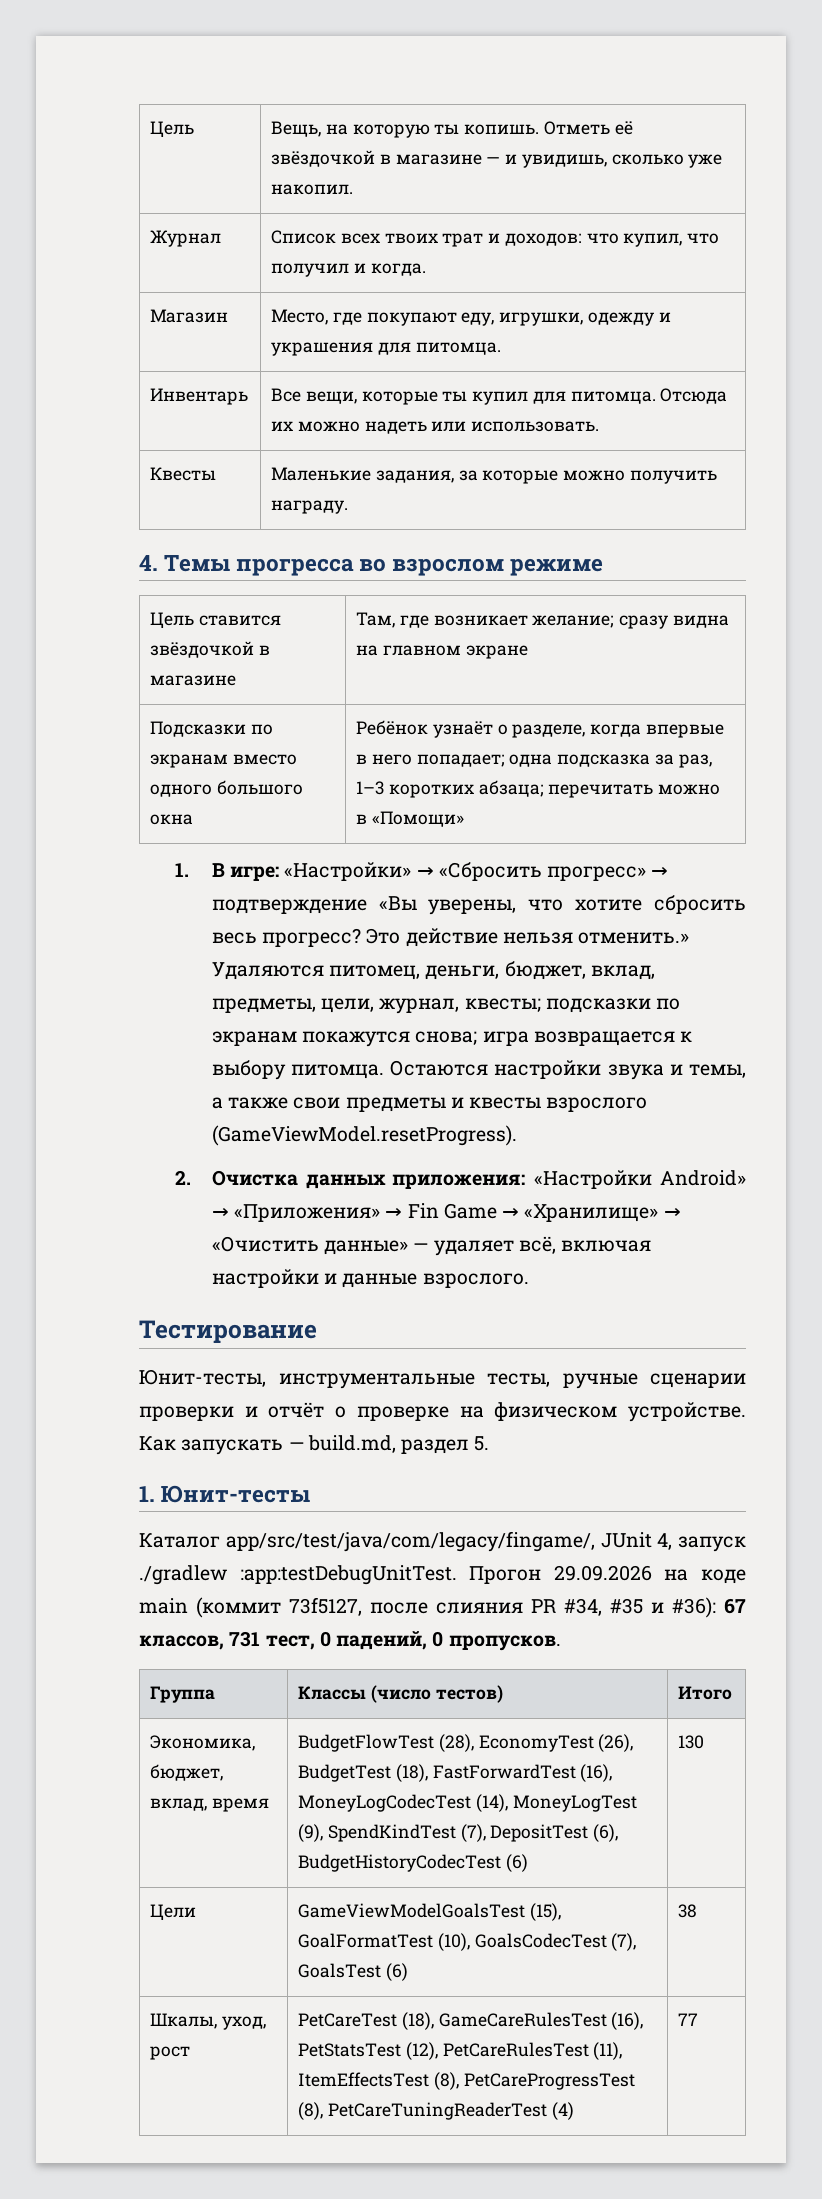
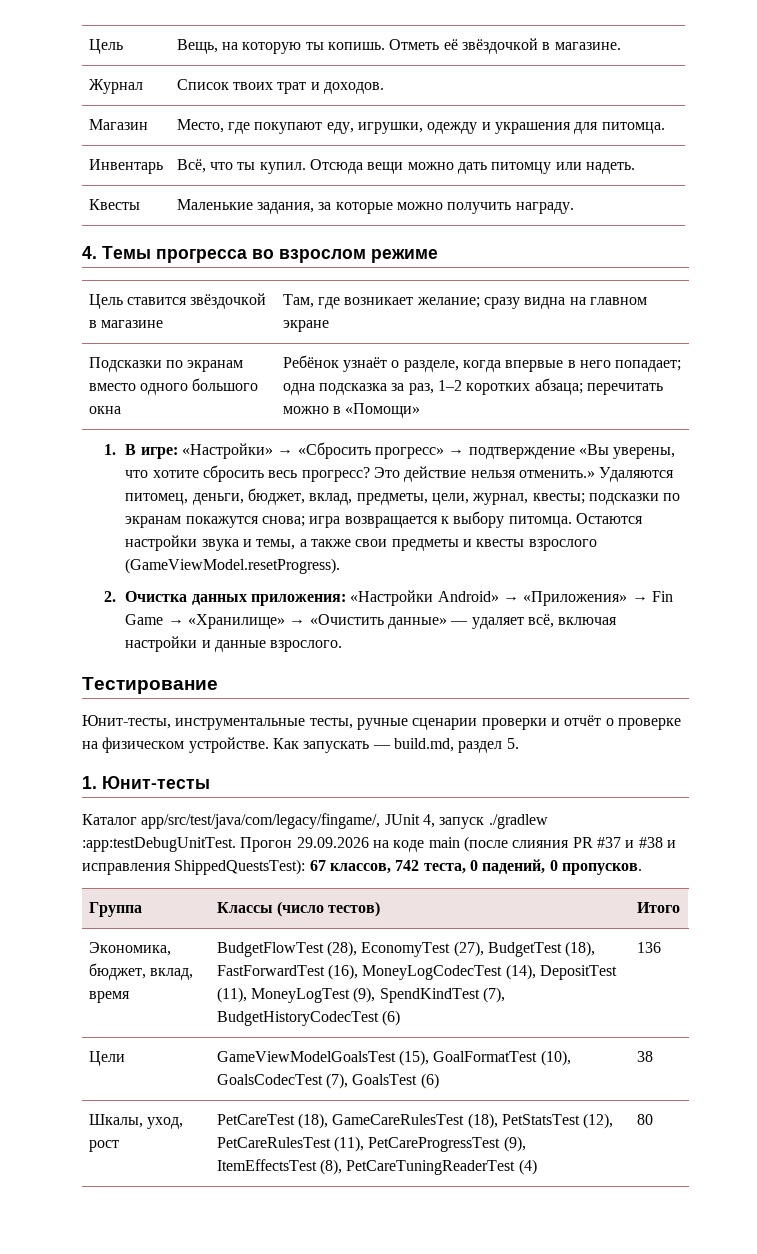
- Цель | Вещь, на которую ты копишь. Отметь её звёздочкой в магазине — и увидишь, сколько уже накопил.
+ Цель | Вещь, на которую ты копишь. Отметь её звёздочкой в магазине.
- Журнал | Список всех твоих трат и доходов: что купил, что получил и когда.
+ Журнал | Список твоих трат и доходов.
- Инвентарь | Все вещи, которые ты купил для питомца. Отсюда их можно надеть или использовать.
+ Инвентарь | Всё, что ты купил. Отсюда вещи можно дать питомцу или надеть.
- Подсказки по экранам вместо одного большого окна | Ребёнок узнаёт о разделе, когда впервые в него попадает; одна подсказка за раз, 1–3 коротких абзаца; перечитать можно в «Помощи»
+ Подсказки по экранам вместо одного большого окна | Ребёнок узнаёт о разделе, когда впервые в него попадает; одна подсказка за раз, 1–2 коротких абзаца; перечитать можно в «Помощи»
- Прогон 29.09.2026 на коде main (коммит 73f5127, после слияния PR #34, #35 и #36): 67 классов, 731 тест, 0 падений, 0 пропусков.
+ Прогон 29.09.2026 на коде main (после слияния PR #37 и #38 и исправления ShippedQuestsTest): 67 классов, 742 теста, 0 падений, 0 пропусков.
- Экономика, бюджет, вклад, время | BudgetFlowTest (28), EconomyTest (26), BudgetTest (18), FastForwardTest (16), MoneyLogCodecTest (14), MoneyLogTest (9), SpendKindTest (7), DepositTest (6), BudgetHistoryCodecTest (6) | 130
+ Экономика, бюджет, вклад, время | BudgetFlowTest (28), EconomyTest (27), BudgetTest (18), FastForwardTest (16), MoneyLogCodecTest (14), DepositTest (11), MoneyLogTest (9), SpendKindTest (7), BudgetHistoryCodecTest (6) | 136
- Шкалы, уход, рост | PetCareTest (18), GameCareRulesTest (16), PetStatsTest (12), PetCareRulesTest (11), ItemEffectsTest (8), PetCareProgressTest (8), PetCareTuningReaderTest (4) | 77
+ Шкалы, уход, рост | PetCareTest (18), GameCareRulesTest (18), PetStatsTest (12), PetCareRulesTest (11), PetCareProgressTest (9), ItemEffectsTest (8), PetCareTuningReaderTest (4) | 80

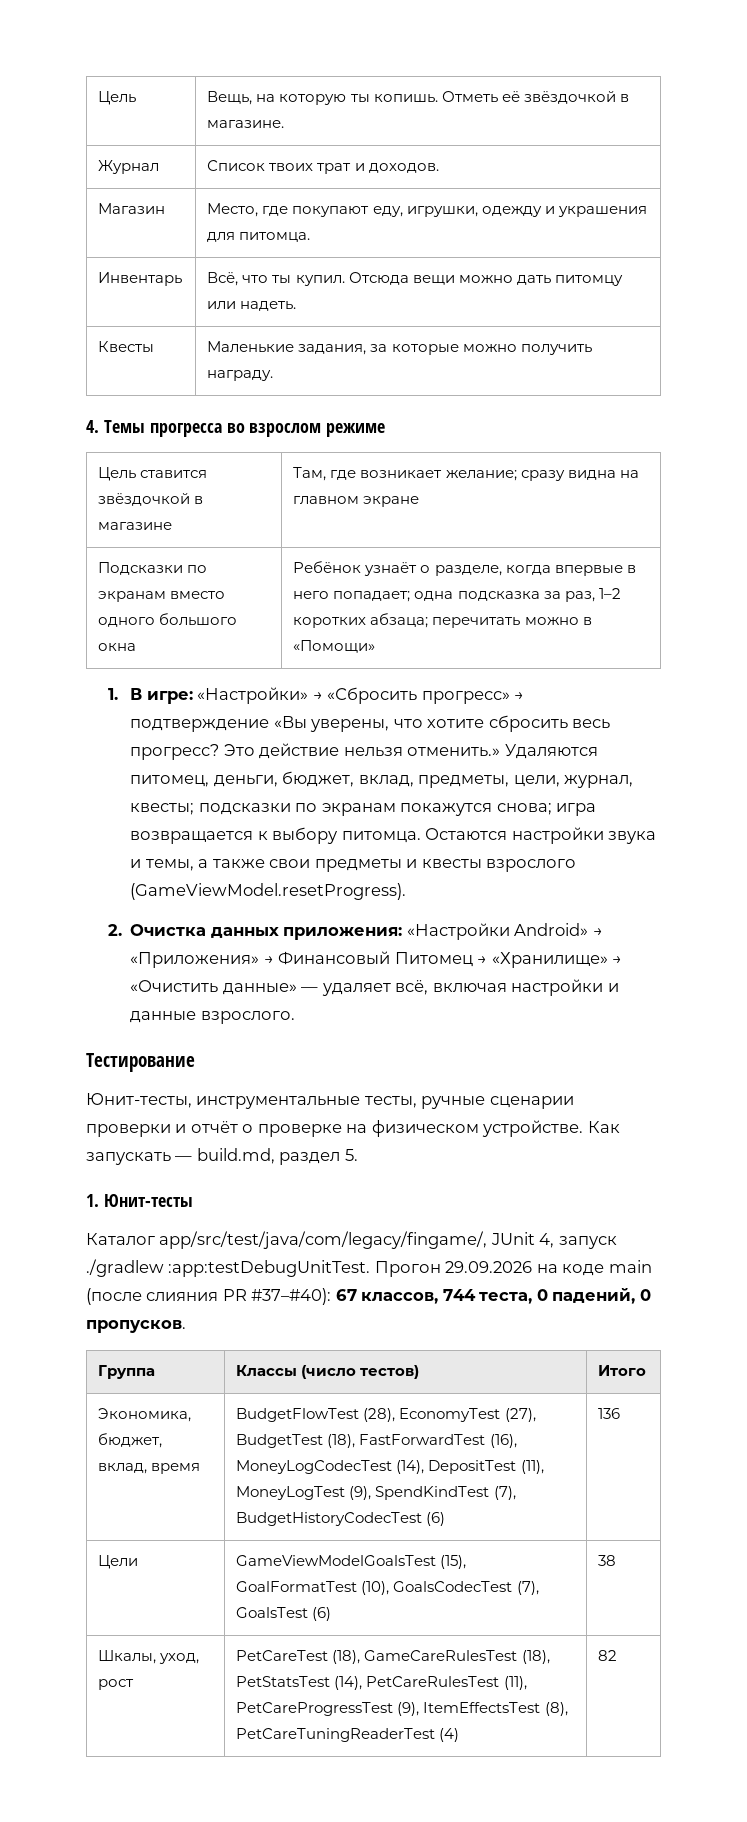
- 2. Очистка данных приложения: «Настройки Android» → «Приложения» → Fin Game → «Хранилище» → «Очистить данные» — удаляет всё, включая настройки и данные взрослого.
+ 2. Очистка данных приложения: «Настройки Android» → «Приложения» → Финансовый Питомец → «Хранилище» → «Очистить данные» — удаляет всё, включая настройки и данные взрослого.
- Прогон 29.09.2026 на коде main (после слияния PR #37 и #38 и исправления ShippedQuestsTest): 67 классов, 742 теста, 0 падений, 0 пропусков.
+ Прогон 29.09.2026 на коде main (после слияния PR #37–#40): 67 классов, 744 теста, 0 падений, 0 пропусков.
- Шкалы, уход, рост | PetCareTest (18), GameCareRulesTest (18), PetStatsTest (12), PetCareRulesTest (11), PetCareProgressTest (9), ItemEffectsTest (8), PetCareTuningReaderTest (4) | 80
+ Шкалы, уход, рост | PetCareTest (18), GameCareRulesTest (18), PetStatsTest (14), PetCareRulesTest (11), PetCareProgressTest (9), ItemEffectsTest (8), PetCareTuningReaderTest (4) | 82

